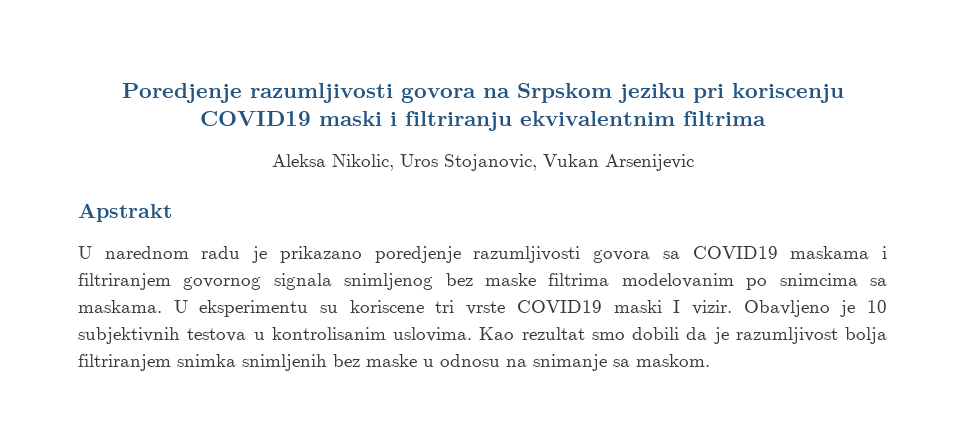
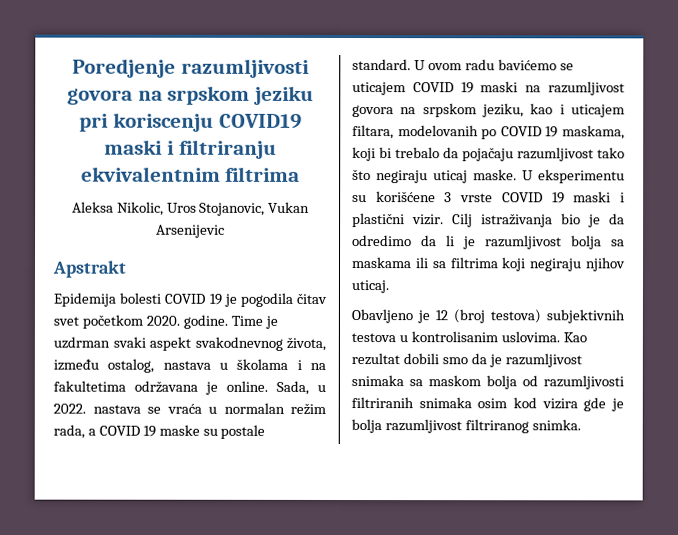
- Poredjenje razumljivosti govora na Srpskom jeziku pri koriscenju COVID19 maski i filtriranju ekvivalentnim filtrima
+ Poredjenje razumljivosti govora na srpskom jeziku pri koriscenju COVID19 maski i filtriranju ekvivalentnim filtrima
- U narednom radu je prikazano poredjenje razumljivosti govora sa COVID19 maskama i filtriranjem govornog signala snimljenog bez maske filtrima modelovanim po snimcima sa maskama. U eksperimentu su koriscene tri vrste COVID19 maski I vizir. Obavljeno je 10 subjektivnih testova u kontrolisanim uslovima.
+ Epidemija bolesti COVID 19 je pogodila čitav svet početkom 2020. godine. Time je uzdrman svaki aspekt svakodnevnog života, između ostalog, nastava u školama i na fakultetima održavana je online. Sada, u 2022. nastava se vraća u normalan režim rada, a COVID 19 maske su postale standard. U ovom radu bavićemo se uticajem COVID 19 maski na razumljivost govora na srpskom jeziku, kao i uticajem filtara, modelovanih po COVID 19 maskama, koji bi trebalo da pojačaju razumljivost tako što negiraju uticaj maske. U eksperimentu su korišćene 3 vrste COVID 19 maski i plastični vizir. Cilj istraživanja bio je da odredimo da li je razumljivost bolja sa maskama ili sa filtrima koji negiraju njihov uticaj.
+ Obavljeno je 12 (broj testova) subjektivnih testova u kontrolisanim uslovima.
- Kao rezultat smo dobili da je razumljivost bolja filtriranjem snimka snimljenih bez maske u odnosu na snimanje sa maskom.
+ Kao rezultat dobili smo da je razumljivost snimaka sa maskom bolja od razumljivosti filtriranih snimaka osim kod vizira gde je bolja razumljivost filtriranog snimka.

